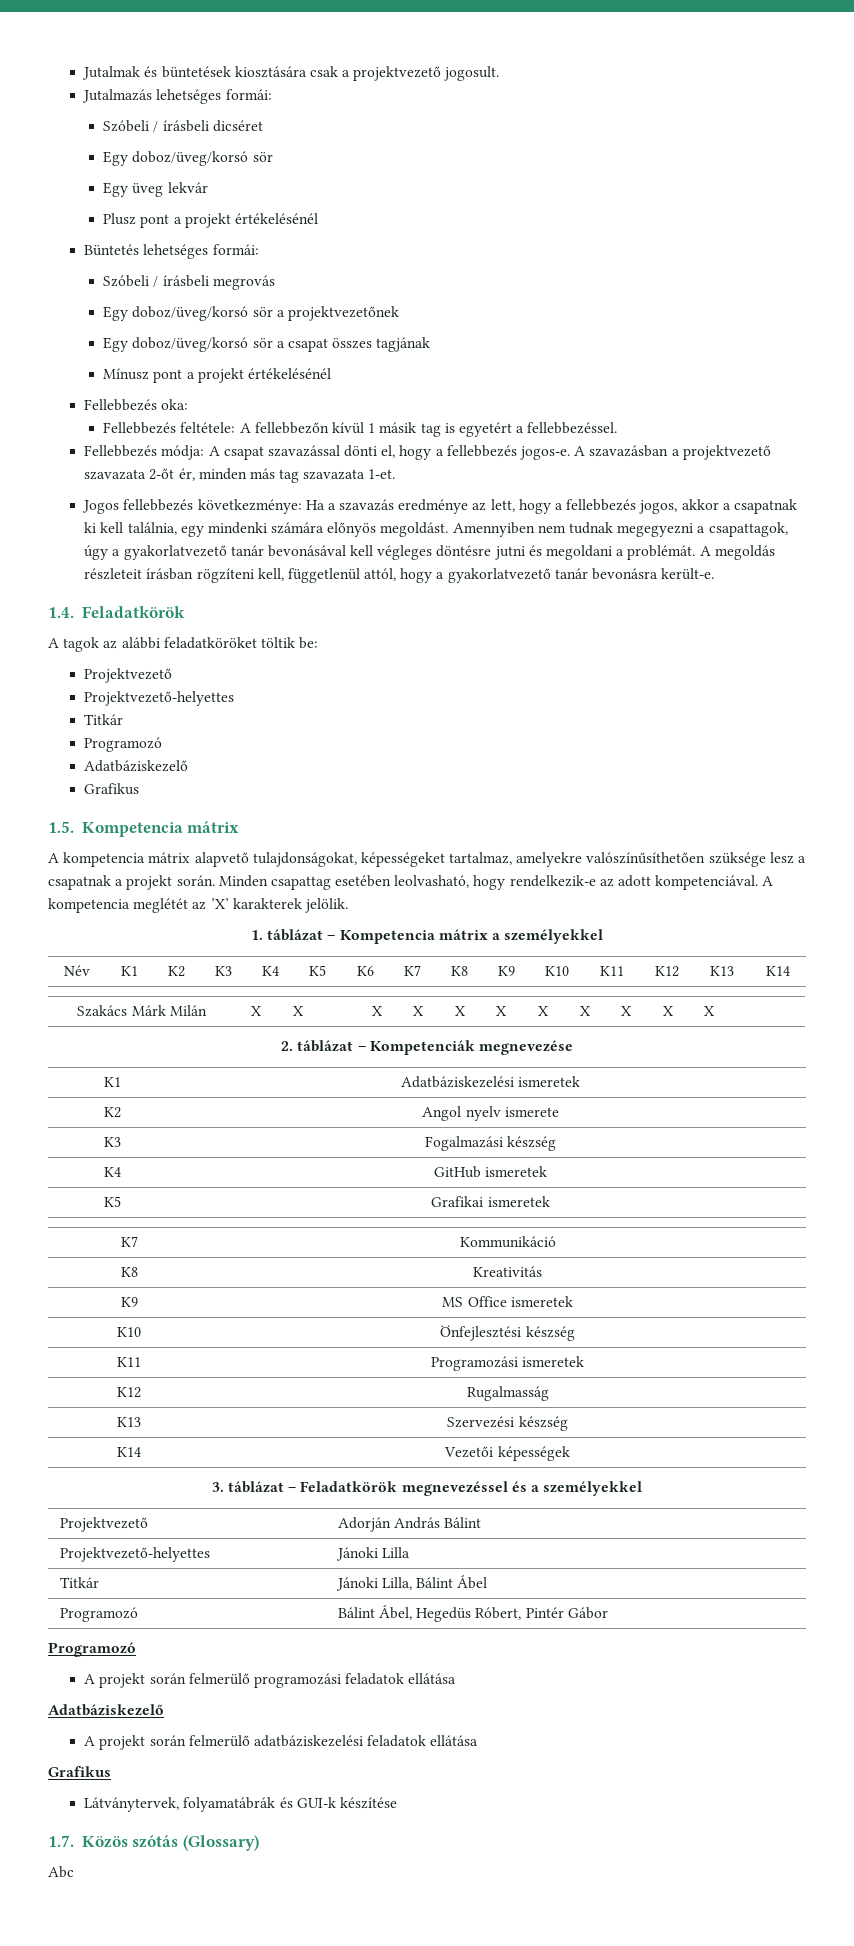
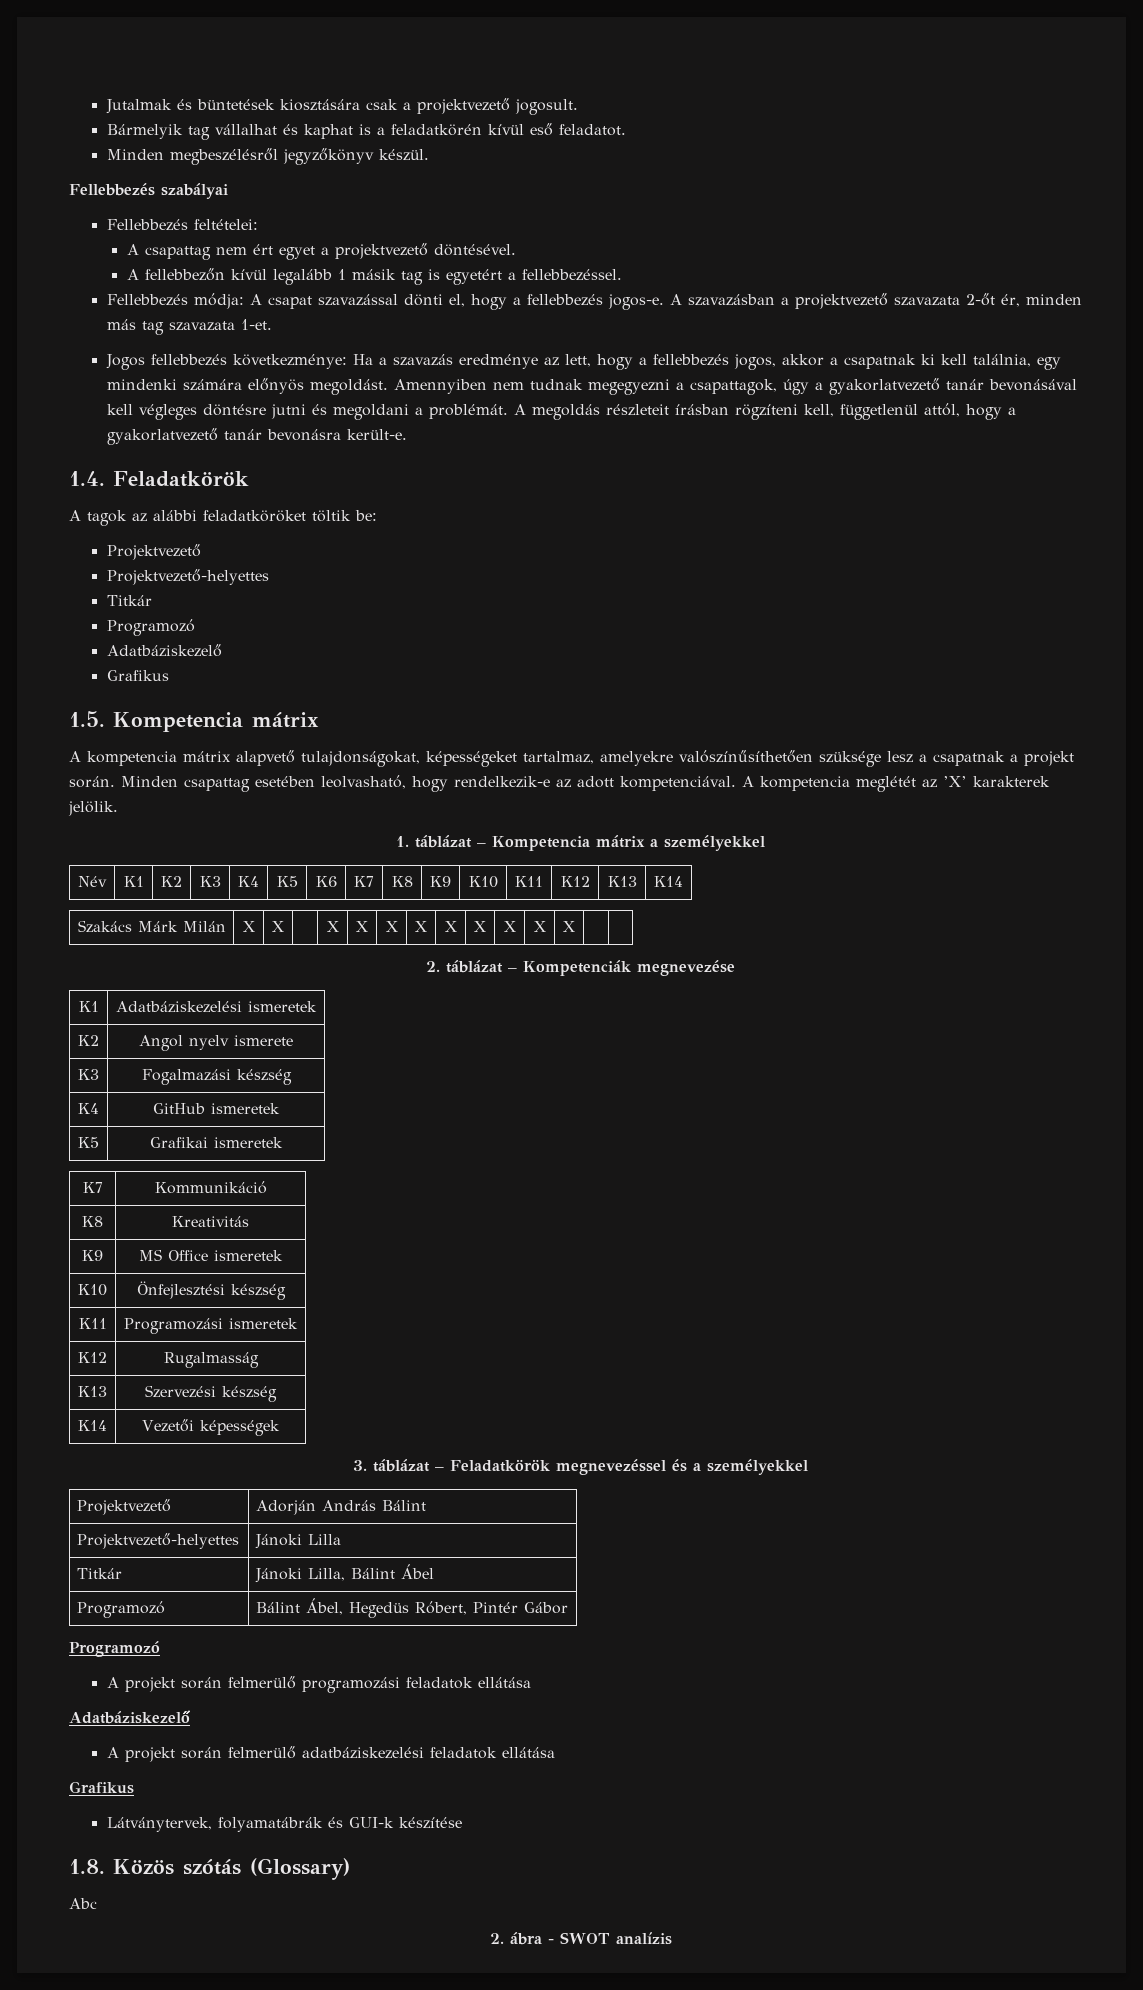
- Jutalmazás lehetséges formái:
- Szóbeli / írásbeli dicséret
- Egy doboz/üveg/korsó sör
- Egy üveg lekvár
- Plusz pont a projekt értékelésénél
- Büntetés lehetséges formái:
- Szóbeli / írásbeli megrovás
- Egy doboz/üveg/korsó sör a projektvezetőnek
- Egy doboz/üveg/korsó sör a csapat összes tagjának
- Mínusz pont a projekt értékelésénél
- Fellebbezés oka:
- Fellebbezés feltétele: A fellebbezőn kívül 1 másik tag is egyetért a fellebbezéssel.
+ Bármelyik tag vállalhat és kaphat is a feladatkörén kívül eső feladatot.
+ Minden megbeszélésről jegyzőkönyv készül.
+ Fellebbezés szabályai
+ Fellebbezés feltételei:
+ A csapattag nem ért egyet a projektvezető döntésével.
+ A fellebbezőn kívül legalább 1 másik tag is egyetért a fellebbezéssel.
- 1.7. Közös szótás (Glossary)
+ 1.8. Közös szótás (Glossary)
+ 2. ábra - SWOT analízis

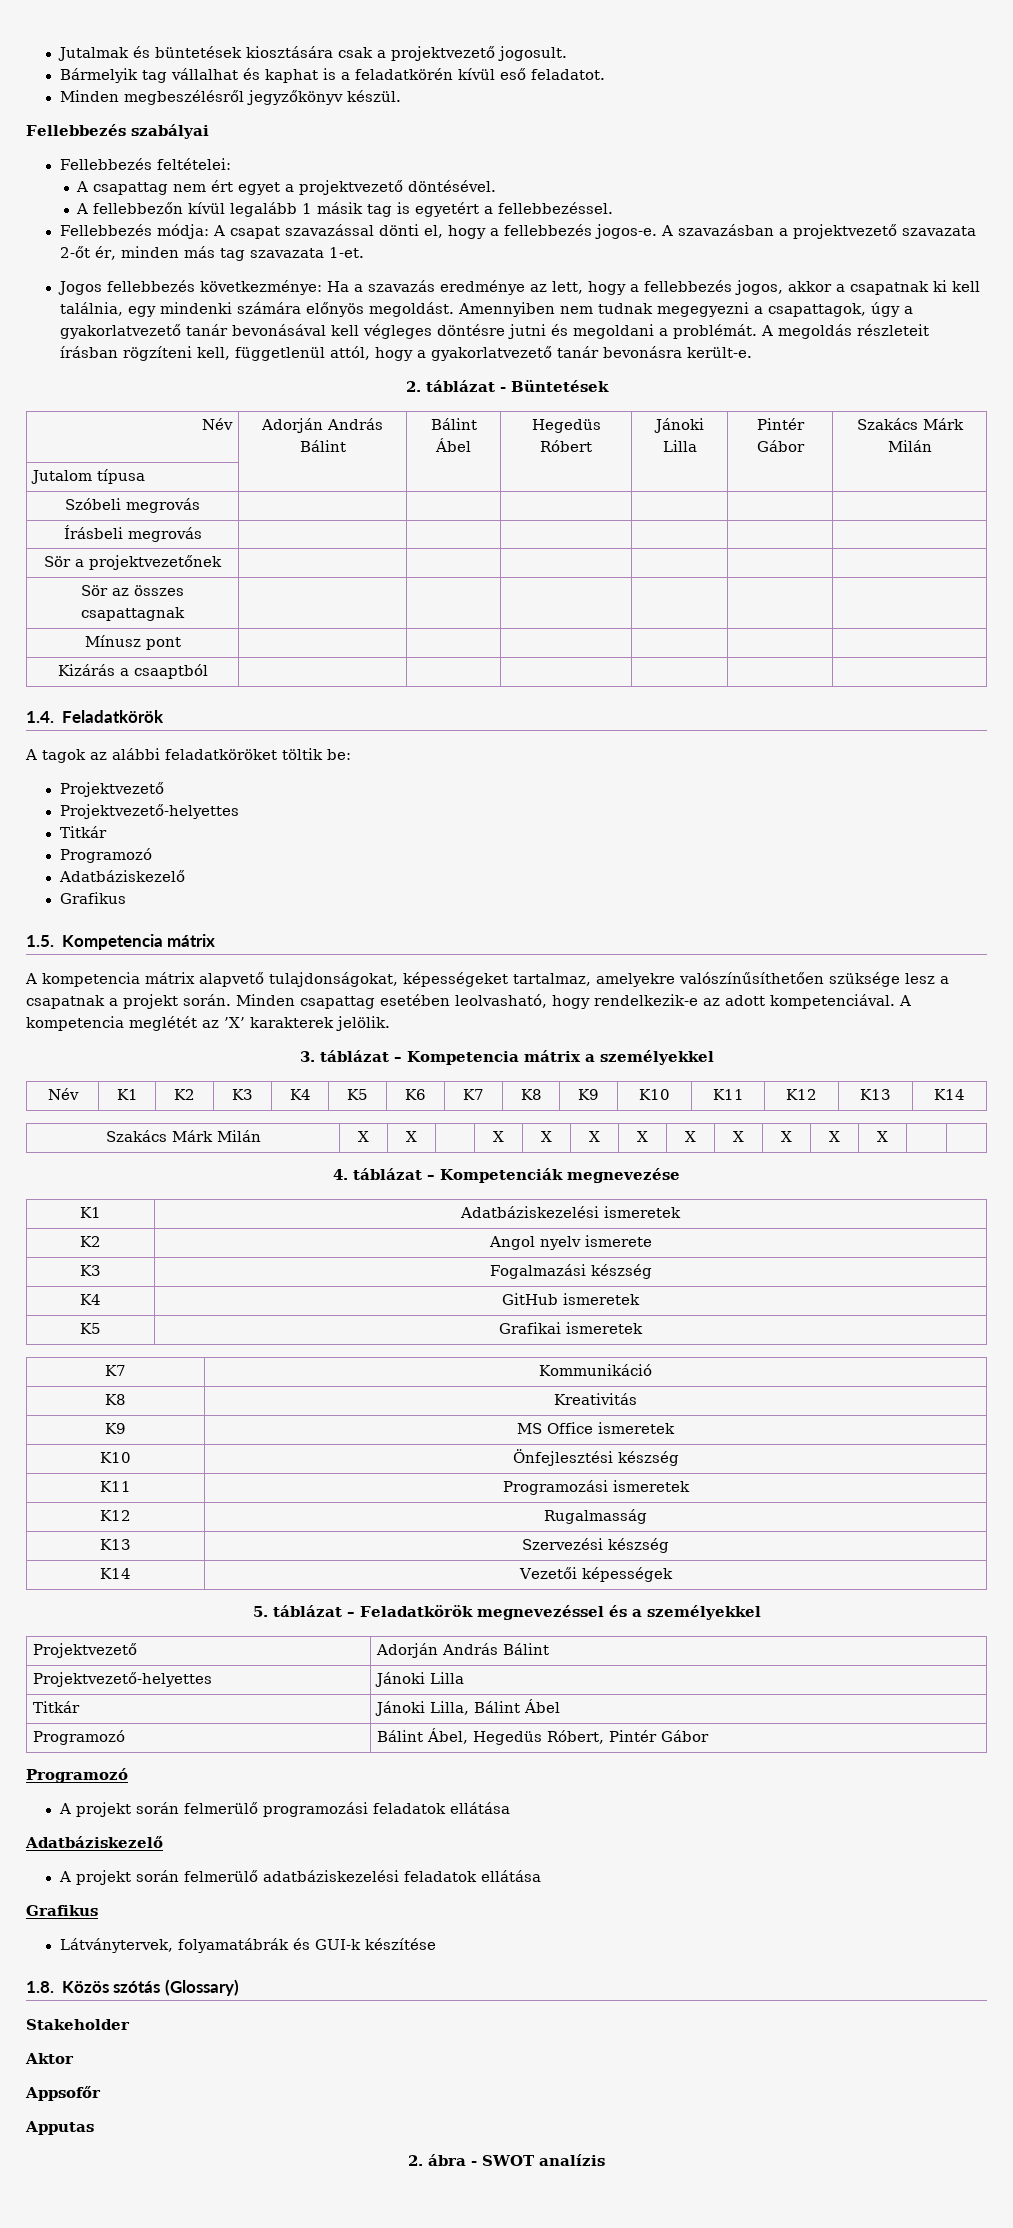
+ 2. táblázat - Büntetések
+ Név | Adorján András Bálint | Bálint Ábel | Hegedüs Róbert | Jánoki Lilla | Pintér Gábor | Szakács Márk Milán
+ Jutalom típusa | | | | | |
+ Szóbeli megrovás | | | | | |
+ Írásbeli megrovás | | | | | |
+ Sör a projektvezetőnek | | | | | |
+ Sör az összes csapattagnak | | | | | |
+ Mínusz pont | | | | | |
+ Kizárás a csaaptból | | | | | |
- 1. táblázat – Kompetencia mátrix a személyekkel
+ 3. táblázat – Kompetencia mátrix a személyekkel
- 2. táblázat – Kompetenciák megnevezése
+ 4. táblázat – Kompetenciák megnevezése
- 3. táblázat – Feladatkörök megnevezéssel és a személyekkel
+ 5. táblázat – Feladatkörök megnevezéssel és a személyekkel
- Abc
+ Stakeholder
+ Aktor
+ Appsofőr
+ Apputas

